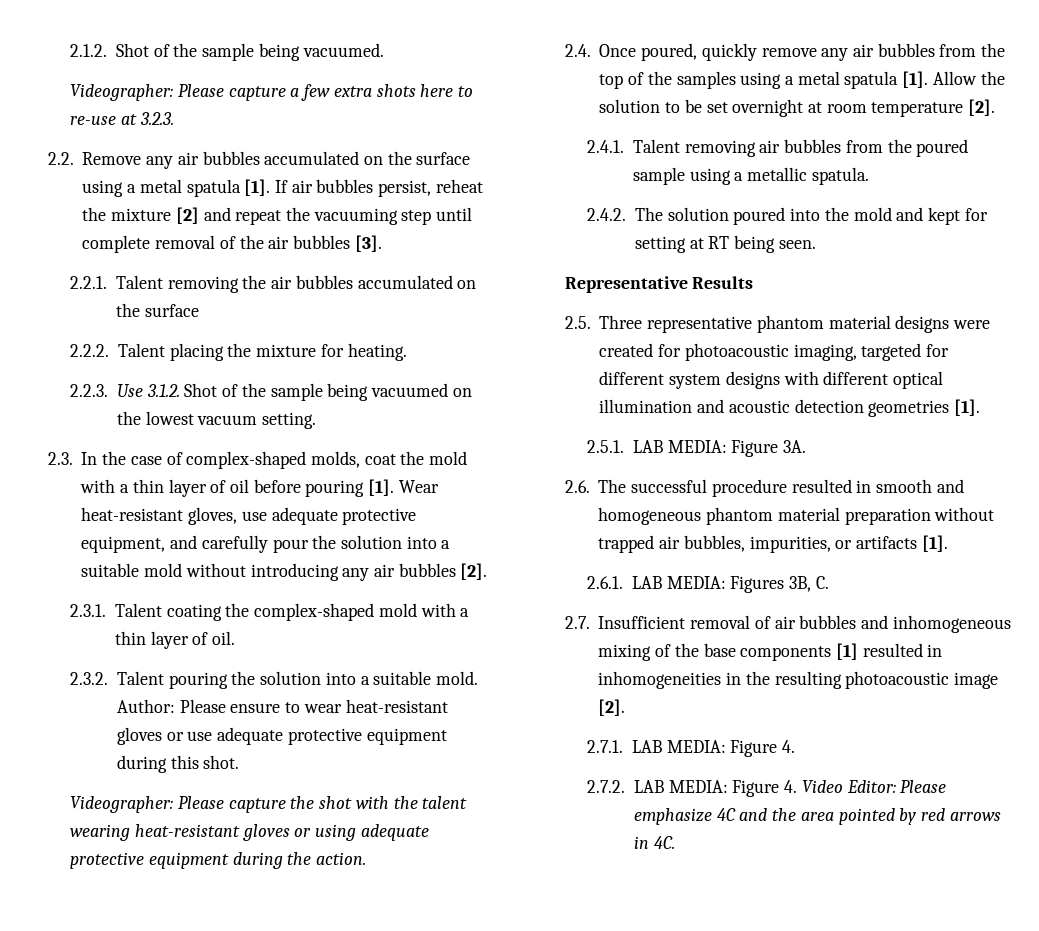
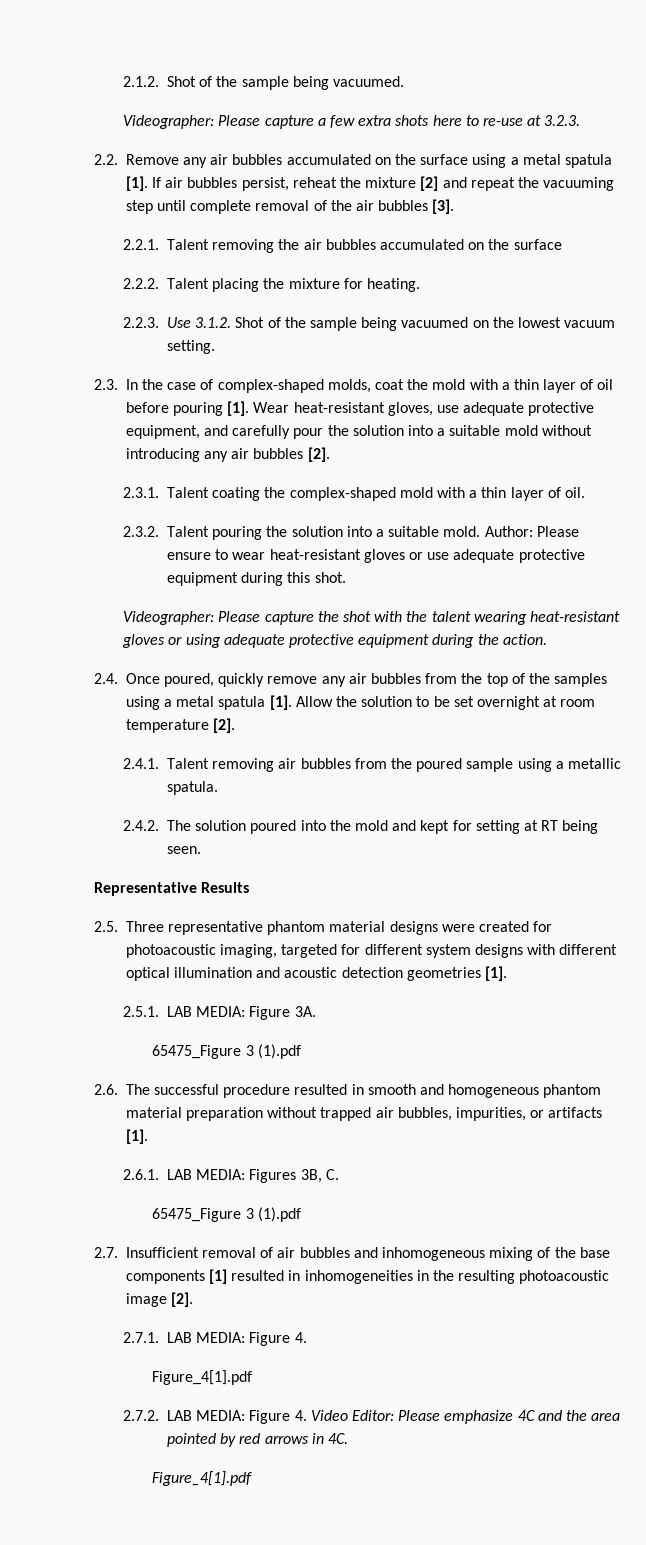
  2.5.1. LAB MEDIA: Figure 3A.
+ 65475_Figure 3 (1).pdf
  2.6.1. LAB MEDIA: Figures 3B, C.
+ 65475_Figure 3 (1).pdf
  2.7.1. LAB MEDIA: Figure 4.
+ Figure_4[1].pdf
  2.7.2. LAB MEDIA: Figure 4. Video Editor: Please emphasize 4C and the area pointed by red arrows in 4C.
+ Figure_4[1].pdf

